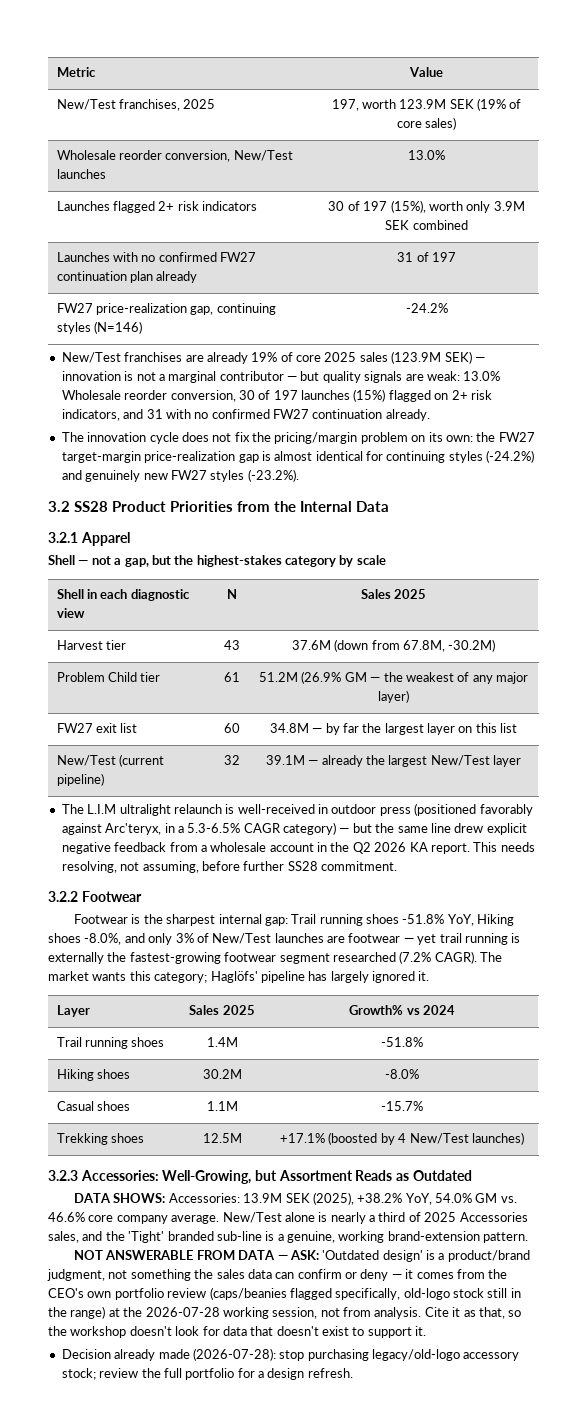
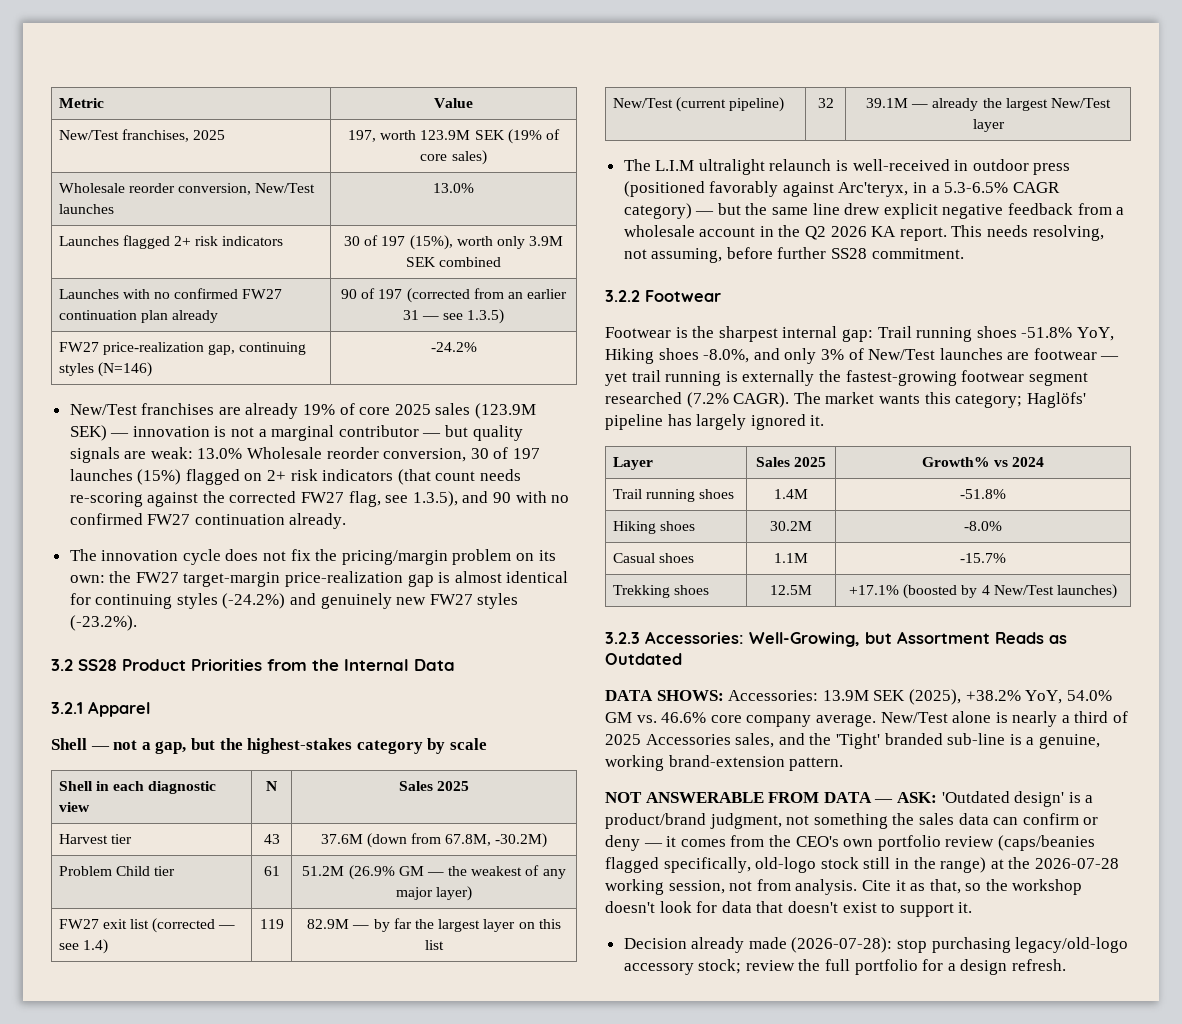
- Launches with no confirmed FW27 continuation plan already | 31 of 197
+ Launches with no confirmed FW27 continuation plan already | 90 of 197 (corrected from an earlier 31 — see 1.3.5)
- New/Test franchises are already 19% of core 2025 sales (123.9M SEK) — innovation is not a marginal contributor — but quality signals are weak: 13.0% Wholesale reorder conversion, 30 of 197 launches (15%) flagged on 2+ risk indicators, and 31 with no confirmed FW27 continuation already.
+ New/Test franchises are already 19% of core 2025 sales (123.9M SEK) — innovation is not a marginal contributor — but quality signals are weak: 13.0% Wholesale reorder conversion, 30 of 197 launches (15%) flagged on 2+ risk indicators (that count needs re-scoring against the corrected FW27 flag, see 1.3.5), and 90 with no confirmed FW27 continuation already.
- FW27 exit list | 60 | 34.8M — by far the largest layer on this list
+ FW27 exit list (corrected — see 1.4) | 119 | 82.9M — by far the largest layer on this list

